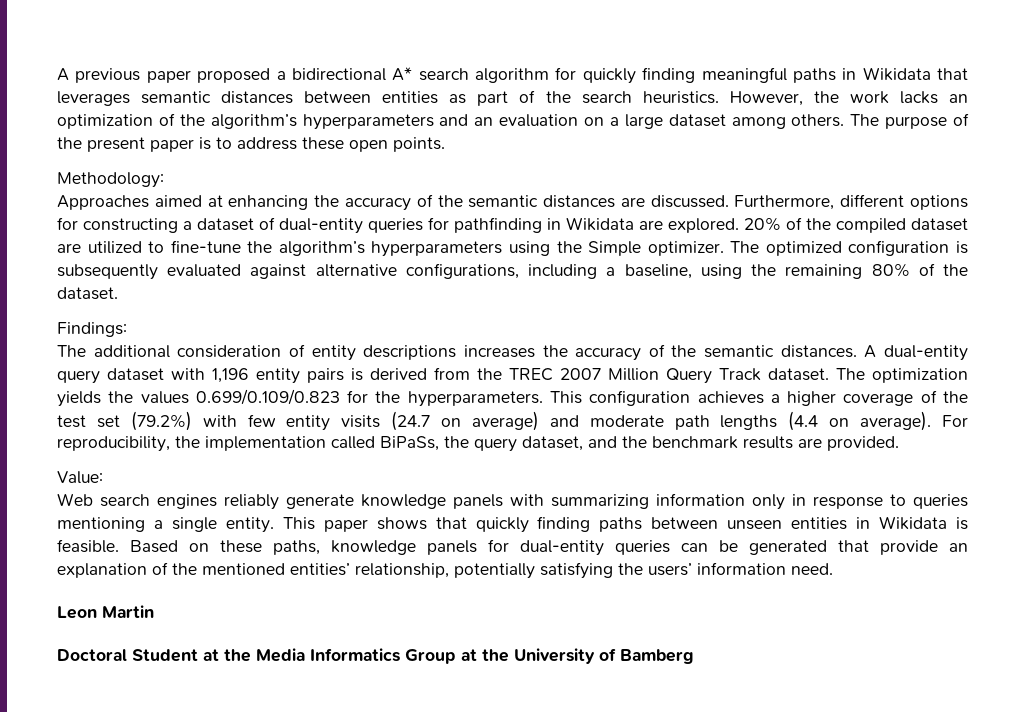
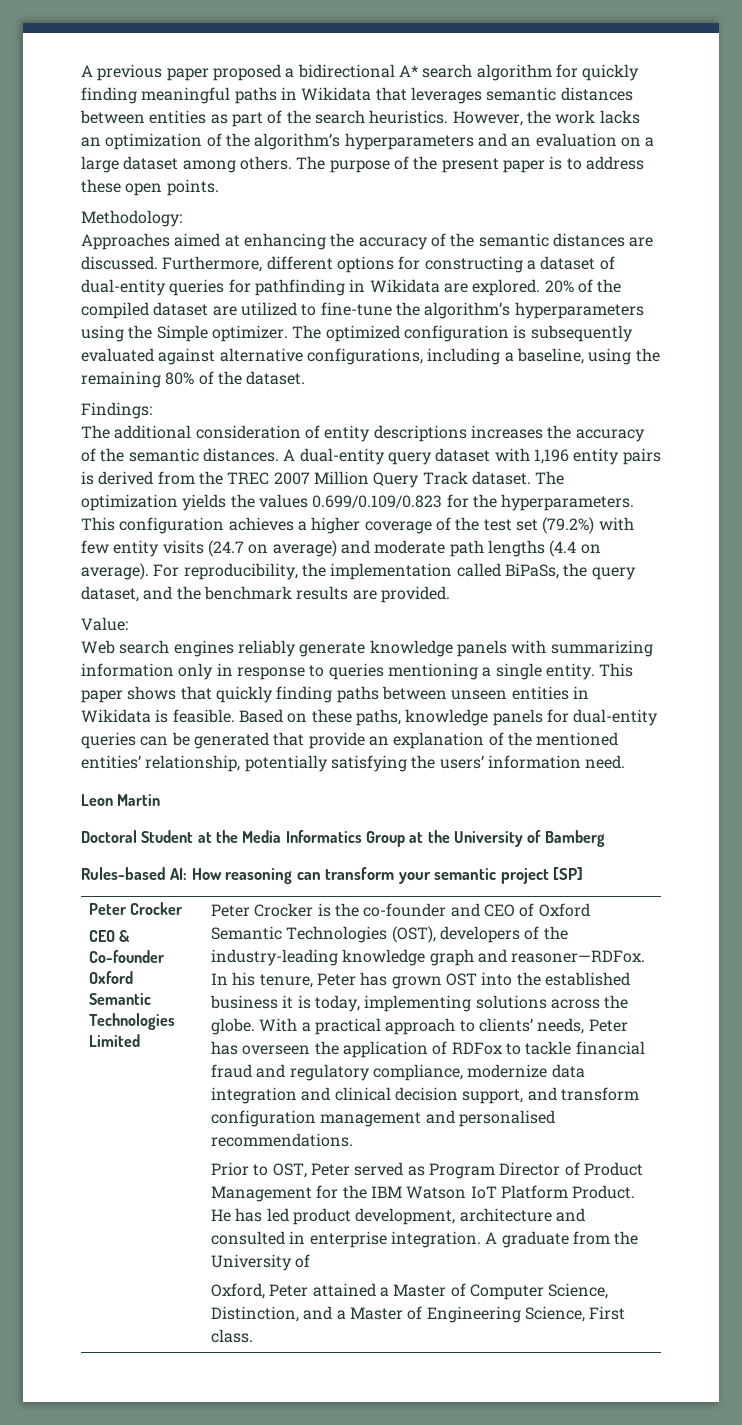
+ Rules-based AI: How reasoning can transform your semantic project [SP]
+ Peter Crocker
+ CEO & Co-founder Oxford Semantic Technologies Limited | Peter Crocker is the co-founder and CEO of Oxford Semantic Technologies (OST), developers of the industry-leading knowledge graph and reasoner—RDFox. In his tenure, Peter has grown OST into the established business it is today, implementing solutions across the globe. With a practical approach to clients’ needs, Peter has overseen the application of RDFox to tackle financial fraud and regulatory compliance, modernize data integration and clinical decision support, and transform configuration management and personalised recommendations.
+ Prior to OST, Peter served as Program Director of Product Management for the IBM Watson IoT Platform Product. He has led product development, architecture and consulted in enterprise integration. A graduate from the University of
+ Oxford, Peter attained a Master of Computer Science, Distinction, and a Master of Engineering Science, First class.

